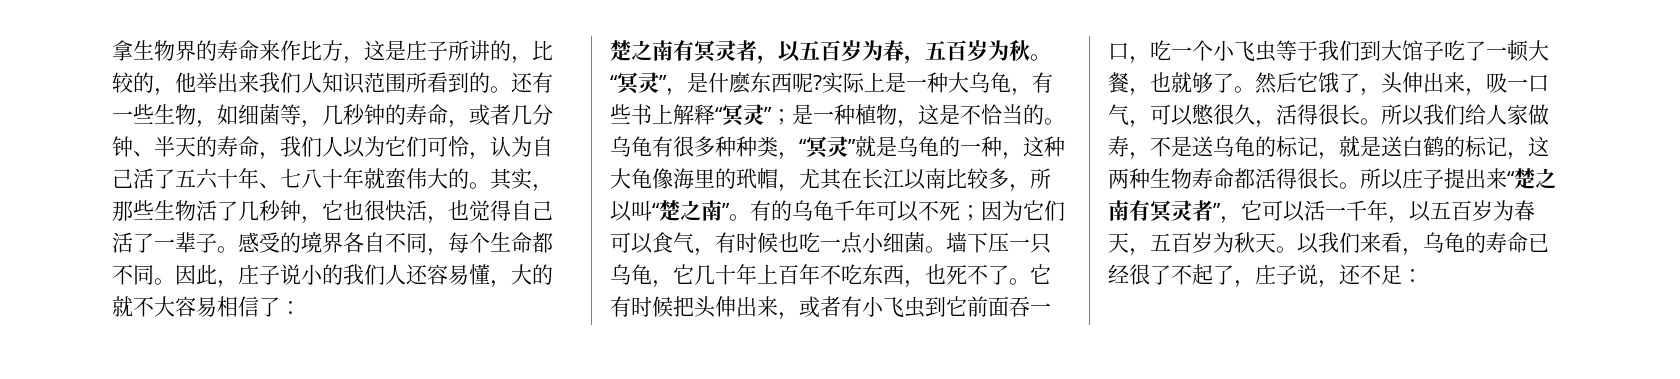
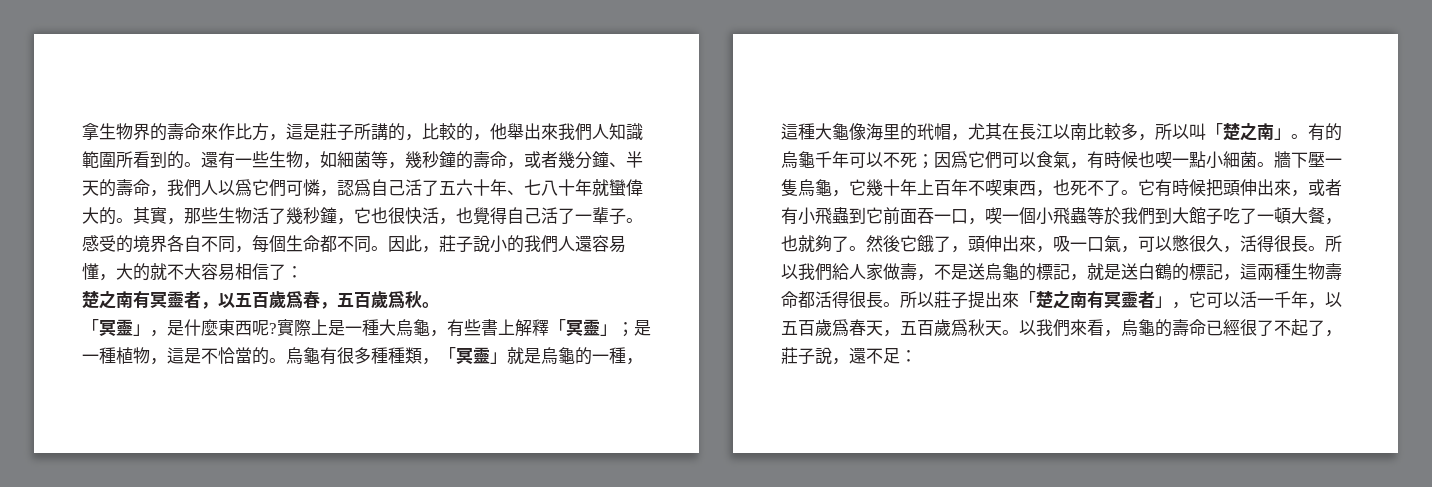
- 拿生物界的寿命来作比方，这是庄子所讲的，比较的，他举出来我们人知识范围所看到的。
+ 拿生物界的壽命來作比方，這是莊子所講的，比較的，他舉出來我們人知識範圍所看到的。
- 还有一些生物，如细菌等，几秒钟的寿命，或者几分钟、半天的寿命，我们人以为它们可怜，认为自己活了五六十年、七八十年就蛮伟大的。
+ 還有一些生物，如細菌等，幾秒鐘的壽命，或者幾分鐘、半天的壽命，我們人以爲它們可憐，認爲自己活了五六十年、七八十年就蠻偉大的。
- 其实，那些生物活了几秒钟，它也很快活，也觉得自己活了一辈子。
+ 其實，那些生物活了幾秒鐘，它也很快活，也覺得自己活了一輩子。
- 感受的境界各自不同，每个生命都不同。
+ 感受的境界各自不同，每個生命都不同。
- 因此，庄子说小的我们人还容易懂，大的就不大容易相信了：
+ 因此，莊子說小的我們人還容易懂，大的就不大容易相信了：
- 楚之南有冥灵者，以五百岁为春，五百岁为秋。
+ 楚之南有冥靈者，以五百歲爲春，五百歲爲秋。
- “冥灵”，是什麽东西呢?实际上是一种大乌龟，有些书上解释“冥灵”；是一种植物，这是不恰当的。乌龟有很多种种类，“冥灵”就是乌龟的一种，这种大龟像海里的玳帽，尤其在长江以南比较多，所以叫“楚之南”。有的乌龟千年可以不死；因为它们可以食气，有时候也吃一点小细菌。墙下压一只乌龟，它几十年上百年不吃东西，也死不了。
+ 「冥靈」，是什麼東西呢?實際上是一種大烏龜，有些書上解釋「冥靈」；是一種植物，這是不恰當的。烏龜有很多種種類，「冥靈」就是烏龜的一種，這種大龜像海里的玳帽，尤其在長江以南比較多，所以叫「楚之南」。有的烏龜千年可以不死；因爲它們可以食氣，有時候也喫一點小細菌。牆下壓一隻烏龜，它幾十年上百年不喫東西，也死不了。
- 它有时候把头伸出来，或者有小飞虫到它前面吞一口，吃一个小飞虫等于我们到大馆子吃了一顿大餐，也就够了。然后它饿了，头伸出来，吸一口气，可以憋很久，活得很长。
+ 它有時候把頭伸出來，或者有小飛蟲到它前面吞一口，喫一個小飛蟲等於我們到大館子吃了一頓大餐，也就夠了。然後它餓了，頭伸出來，吸一口氣，可以憋很久，活得很長。
- 所以我们给人家做寿，不是送乌龟的标记，就是送白鹤的标记，这两种生物寿命都活得很长。所以庄子提出来“楚之南有冥灵者”，它可以活一千年，以五百岁为春天，五百岁为秋天。
+ 所以我們給人家做壽，不是送烏龜的標記，就是送白鶴的標記，這兩種生物壽命都活得很長。所以莊子提出來「楚之南有冥靈者」，它可以活一千年，以五百歲爲春天，五百歲爲秋天。
- 以我们来看，乌龟的寿命已经很了不起了，庄子说，还不足：
+ 以我們來看，烏龜的壽命已經很了不起了，莊子說，還不足：

